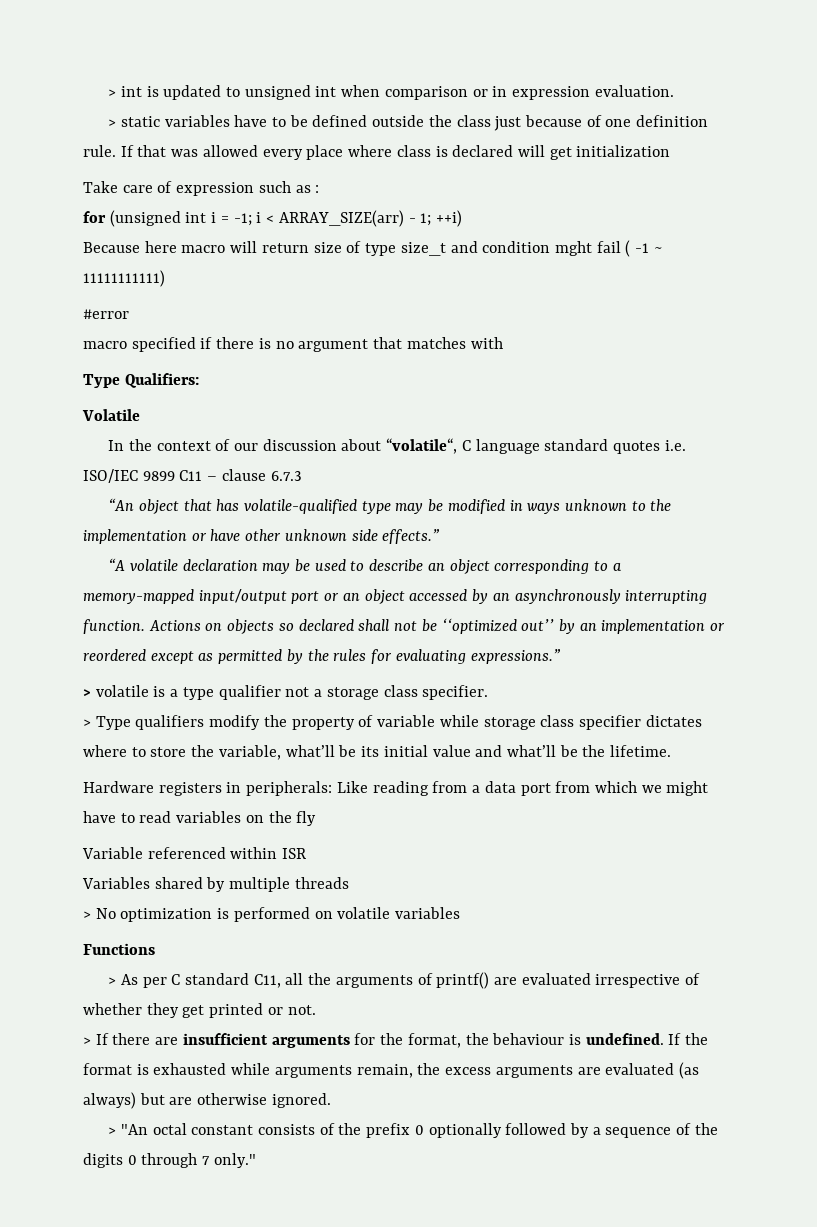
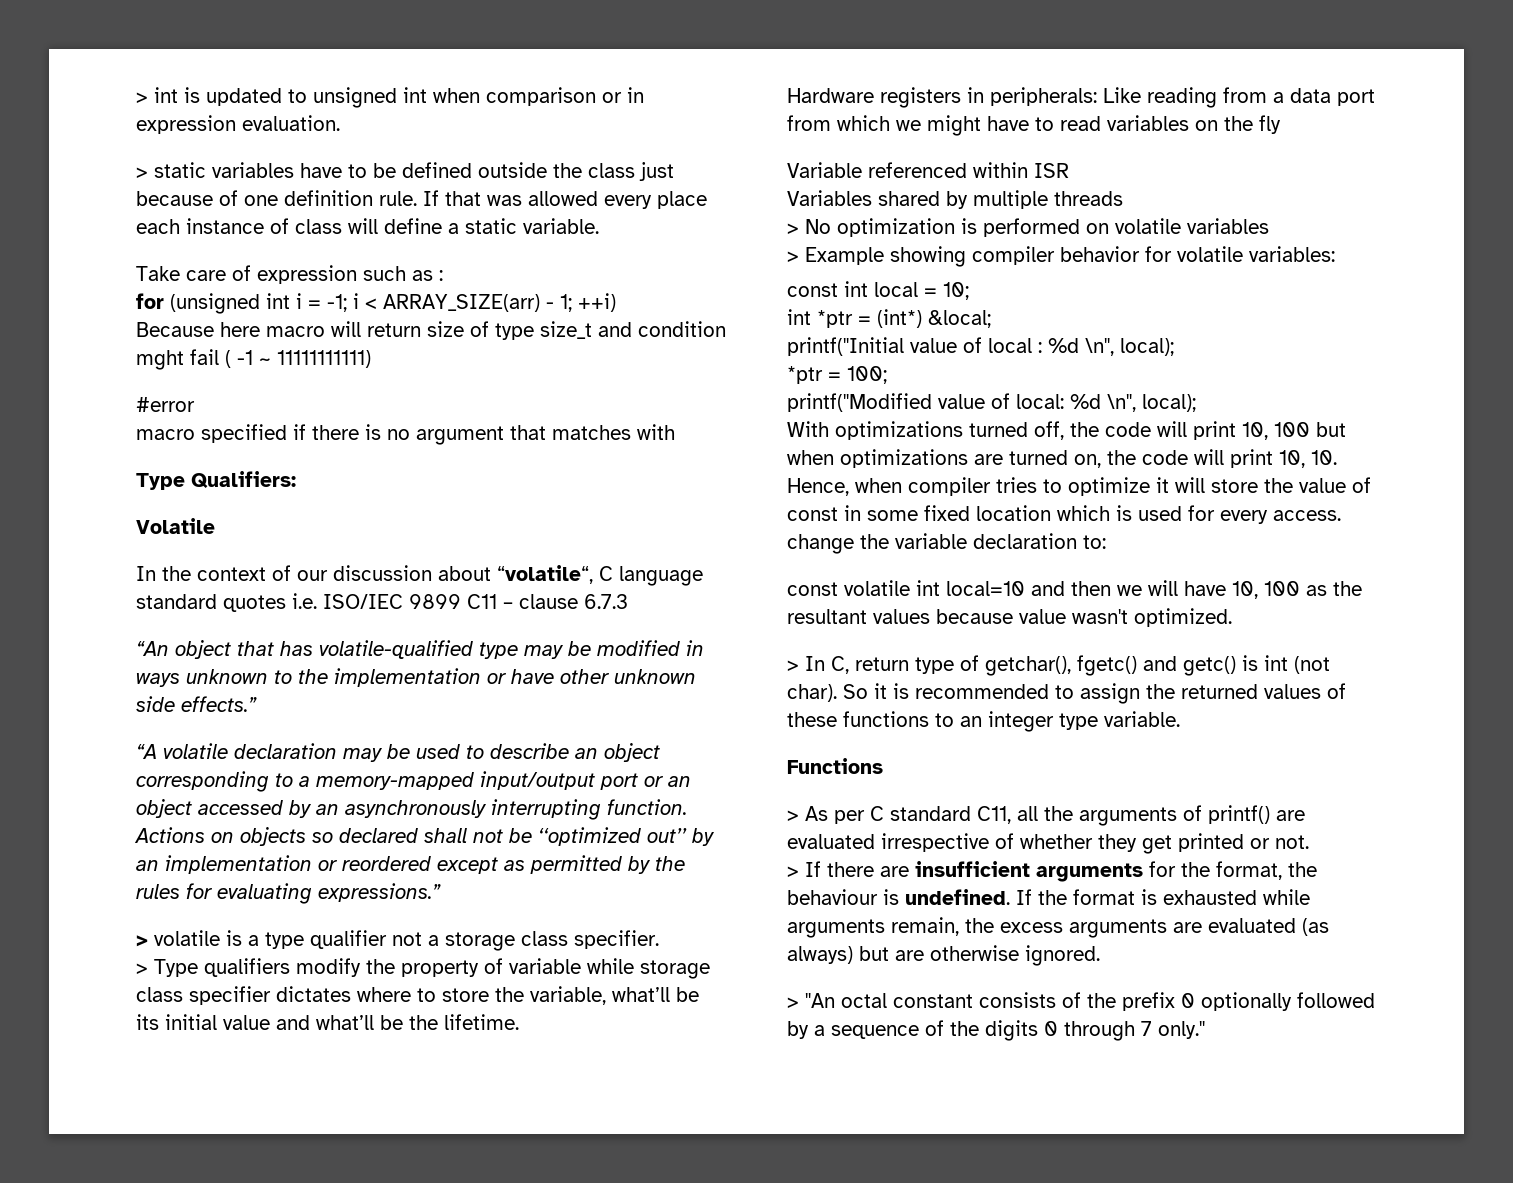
- If that was allowed every place where class is declared will get initialization
+ If that was allowed every place each instance of class will define a static variable.
+ > Example showing compiler behavior for volatile variables:
+ const int local = 10;
+ int *ptr = (int*) &local;
+ printf("Initial value of local : %d \n", local);
+ *ptr = 100;
+ printf("Modified value of local: %d \n", local);
+ With optimizations turned off, the code will print 10, 100 but when optimizations are turned on, the code will print 10, 10. Hence, when compiler tries to optimize it will store the value of const in some fixed location which is used for every access. change the variable declaration to:
+ const volatile int local=10 and then we will have 10, 100 as the resultant values because value wasn't optimized.
+ > In C, return type of getchar(), fgetc() and getc() is int (not char). So it is recommended to assign the returned values of these functions to an integer type variable.

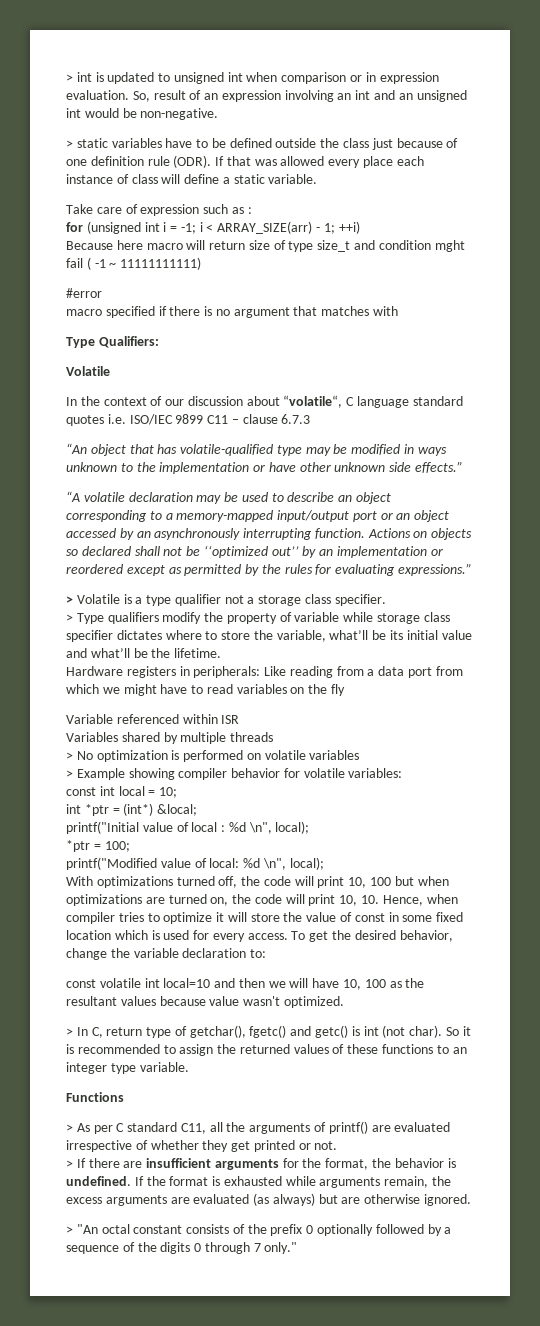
+ So, result of an expression involving an int and an unsigned int would be non-negative.
- > static variables have to be defined outside the class just because of one definition rule.
+ > static variables have to be defined outside the class just because of one definition rule (ODR).
- > volatile is a type qualifier not a storage class specifier.
+ > Volatile is a type qualifier not a storage class specifier.
- With optimizations turned off, the code will print 10, 100 but when optimizations are turned on, the code will print 10, 10. Hence, when compiler tries to optimize it will store the value of const in some fixed location which is used for every access. change the variable declaration to:
+ With optimizations turned off, the code will print 10, 100 but when optimizations are turned on, the code will print 10, 10. Hence, when compiler tries to optimize it will store the value of const in some fixed location which is used for every access. To get the desired behavior, change the variable declaration to:
- > If there are insufficient arguments for the format, the behaviour is undefined.
+ > If there are insufficient arguments for the format, the behavior is undefined.

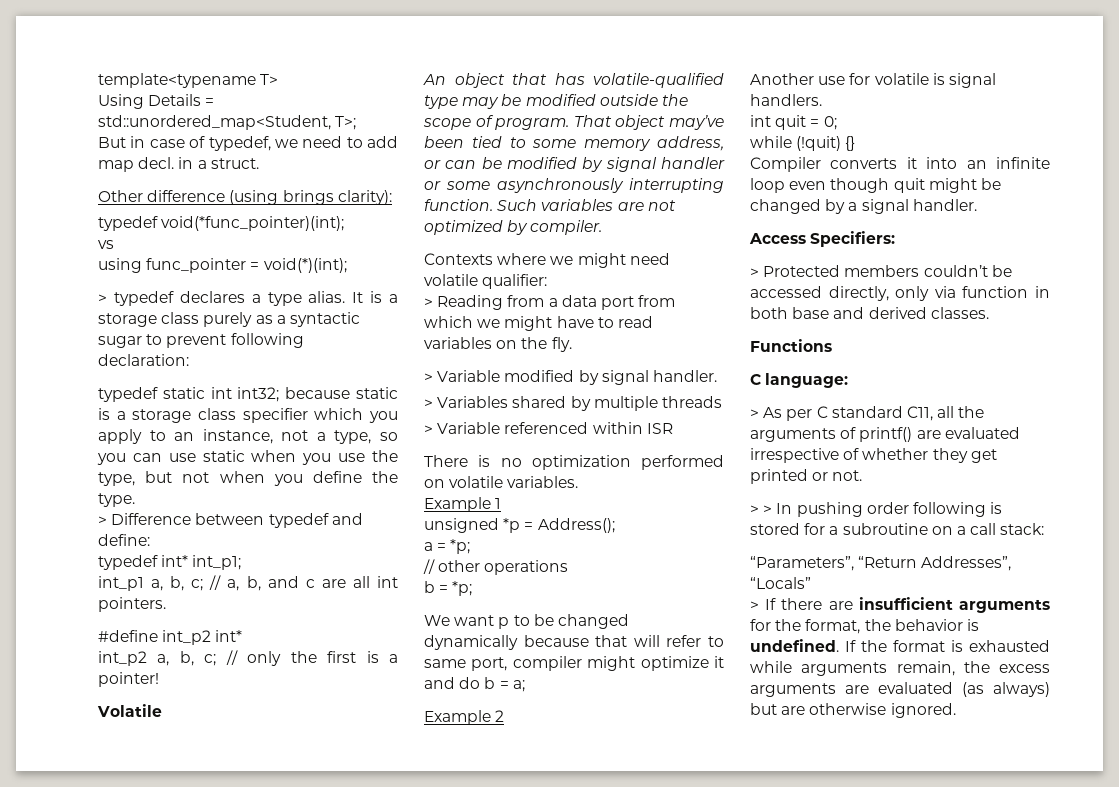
- > int is updated to unsigned int when comparison or in expression evaluation. So, result of an expression involving an int and an unsigned int would be non-negative.
- > static variables have to be defined outside the class just because of one definition rule (ODR). If that was allowed every place each instance of class will define a static variable.
- Take care of expression such as :
- for (unsigned int i = -1; i < ARRAY_SIZE(arr) - 1; ++i)
- Because here macro will return size of type size_t and condition mght fail ( -1 ~ 11111111111)
- #error
- macro specified if there is no argument that matches with
- Type Qualifiers:
+ template<typename T>
+ Using Details = std::unordered_map<Student, T>;
+ But in case of typedef, we need to add map decl. in a struct.
+ Other difference (using brings clarity):
+ typedef void(*func_pointer)(int);
+ vs
+ using func_pointer = void(*)(int);
+ > typedef declares a type alias. It is a storage class purely as a syntactic sugar to prevent following declaration:
+ typedef static int int32; because static is a storage class specifier which you apply to an instance, not a type, so you can use static when you use the type, but not when you define the type.
+ > Difference between typedef and define:
+ typedef int* int_p1;
+ int_p1 a, b, c; // a, b, and c are all int pointers.
+ #define int_p2 int*
+ int_p2 a, b, c; // only the first is a pointer!
  Volatile
- In the context of our discussion about “volatile“, C language standard quotes i.e. ISO/IEC 9899 C11 – clause 6.7.3
- “An object that has volatile-qualified type may be modified in ways unknown to the implementation or have other unknown side effects.”
- “A volatile declaration may be used to describe an object corresponding to a memory-mapped input/output port or an object accessed by an asynchronously interrupting function. Actions on objects so declared shall not be ‘‘optimized out’’ by an implementation or reordered except as permitted by the rules for evaluating expressions.”
- > Volatile is a type qualifier not a storage class specifier.
- > Type qualifiers modify the property of variable while storage class specifier dictates where to store the variable, what’ll be its initial value and what’ll be the lifetime.
- Hardware registers in peripherals: Like reading from a data port from which we might have to read variables on the fly
- Variable referenced within ISR
- Variables shared by multiple threads
+ An object that has volatile-qualified type may be modified outside the scope of program. That object may’ve been tied to some memory address, or can be modified by signal handler or some asynchronously interrupting function. Such variables are not optimized by compiler.
+ Contexts where we might need volatile qualifier:
+ > Reading from a data port from which we might have to read variables on the fly.
+ > Variable modified by signal handler.
+ > Variables shared by multiple threads
- > No optimization is performed on volatile variables
- > Example showing compiler behavior for volatile variables:
- const int local = 10;
- int *ptr = (int*) &local;
- printf("Initial value of local : %d \n", local);
- *ptr = 100;
- printf("Modified value of local: %d \n", local);
- With optimizations turned off, the code will print 10, 100 but when optimizations are turned on, the code will print 10, 10. Hence, when compiler tries to optimize it will store the value of const in some fixed location which is used for every access. To get the desired behavior, change the variable declaration to:
- const volatile int local=10 and then we will have 10, 100 as the resultant values because value wasn't optimized.
- > In C, return type of getchar(), fgetc() and getc() is int (not char). So it is recommended to assign the returned values of these functions to an integer type variable.
+ > Variable referenced within ISR
+ There is no optimization performed on volatile variables.
+ Example 1
+ unsigned *p = Address();
+ a = *p;
+ // other operations
+ b = *p;
+ We want p to be changed dynamically because that will refer to same port, compiler might optimize it and do b = a;
+ Example 2
+ Another use for volatile is signal handlers.
+ int quit = 0;
+ while (!quit) {}
+ Compiler converts it into an infinite loop even though quit might be changed by a signal handler.
+ Access Specifiers:
+ > Protected members couldn’t be accessed directly, only via function in both base and derived classes.
+ C language:
+ > > In pushing order following is stored for a subroutine on a call stack:
+ “Parameters”, “Return Addresses”, “Locals”
- > "An octal constant consists of the prefix 0 optionally followed by a sequence of the digits 0 through 7 only."

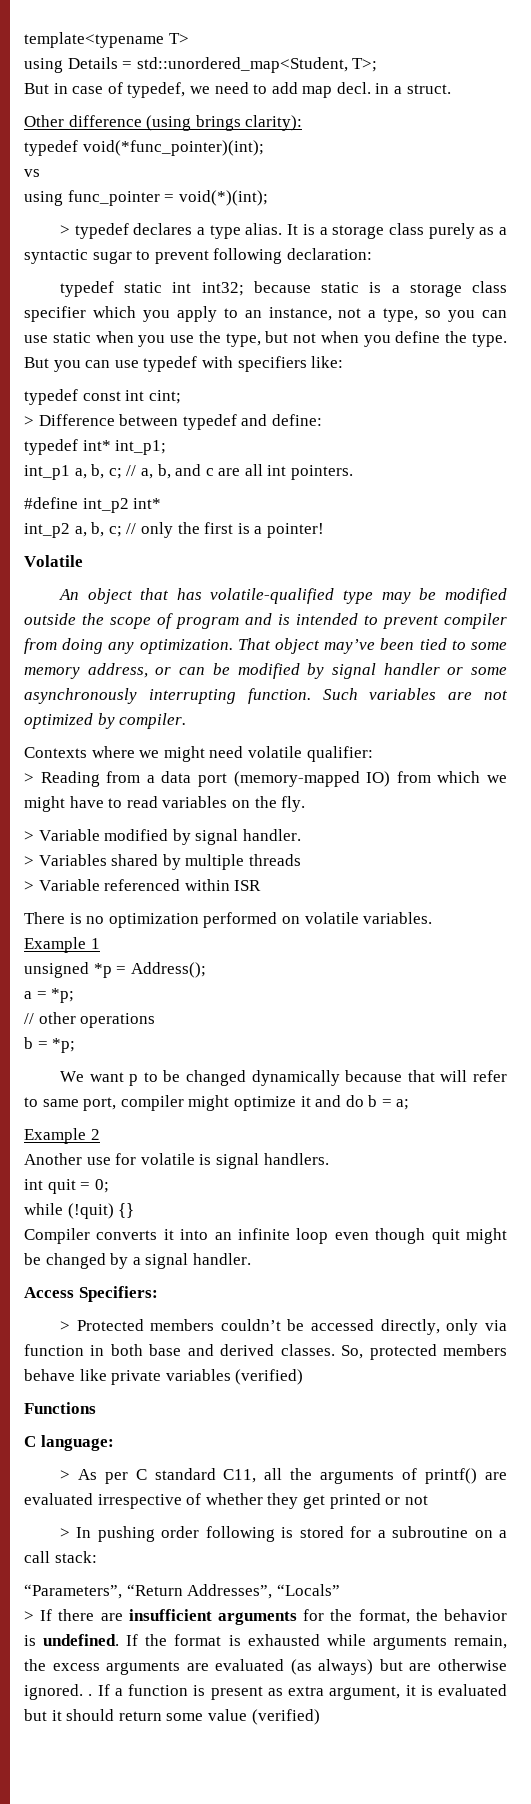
- Using Details = std::unordered_map<Student, T>;
+ using Details = std::unordered_map<Student, T>;
+ But you can use typedef with specifiers like:
+ typedef const int cint;
- An object that has volatile-qualified type may be modified outside the scope of program.
+ An object that has volatile-qualified type may be modified outside the scope of program and is intended to prevent compiler from doing any optimization.
- > Reading from a data port from which we might have to read variables on the fly.
+ > Reading from a data port (memory-mapped IO) from which we might have to read variables on the fly.
+ So, protected members behave like private variables (verified)
- > As per C standard C11, all the arguments of printf() are evaluated irrespective of whether they get printed or not.
- > > In pushing order following is stored for a subroutine on a call stack:
+ > As per C standard C11, all the arguments of printf() are evaluated irrespective of whether they get printed or not
+ > In pushing order following is stored for a subroutine on a call stack:
- If the format is exhausted while arguments remain, the excess arguments are evaluated (as always) but are otherwise ignored.
+ If the format is exhausted while arguments remain, the excess arguments are evaluated (as always) but are otherwise ignored. . If a function is present as extra argument, it is evaluated but it should return some value (verified)

